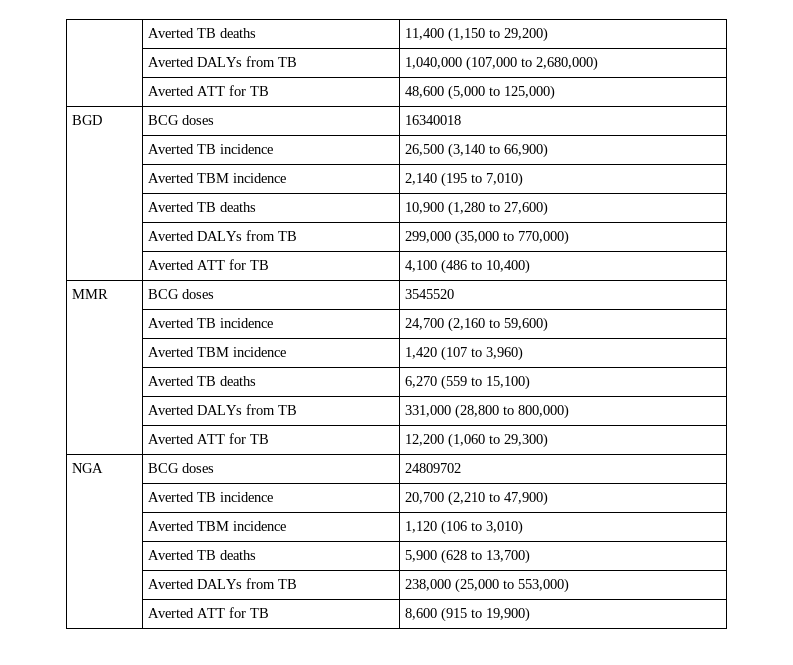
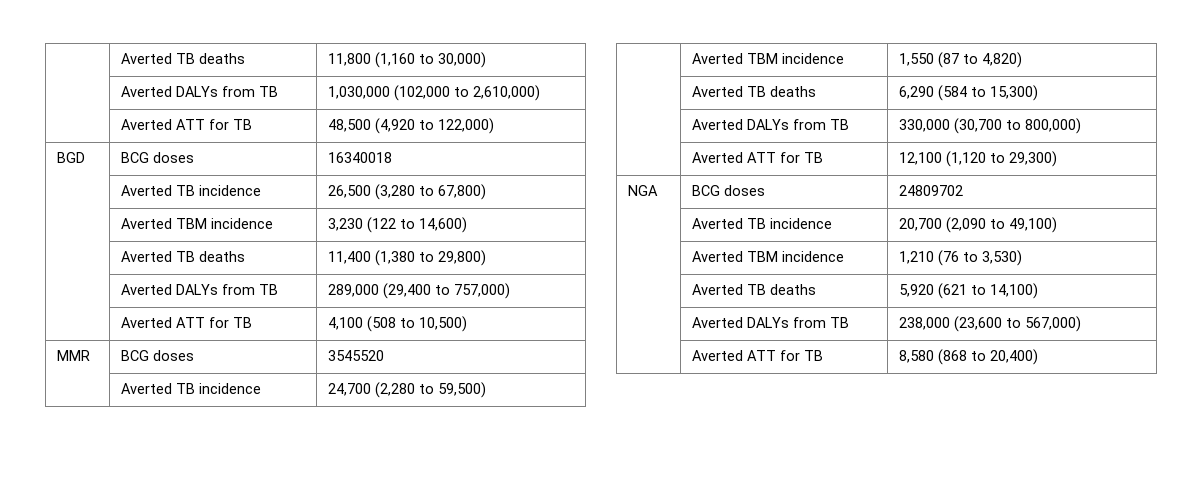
- | Averted TB deaths | 11,400 (1,150 to 29,200)
- | Averted DALYs from TB | 1,040,000 (107,000 to 2,680,000)
- | Averted ATT for TB | 48,600 (5,000 to 125,000)
+ | Averted TB deaths | 11,800 (1,160 to 30,000)
+ | Averted DALYs from TB | 1,030,000 (102,000 to 2,610,000)
+ | Averted ATT for TB | 48,500 (4,920 to 122,000)
- | Averted TB incidence | 26,500 (3,140 to 66,900)
- | Averted TBM incidence | 2,140 (195 to 7,010)
- | Averted TB deaths | 10,900 (1,280 to 27,600)
- | Averted DALYs from TB | 299,000 (35,000 to 770,000)
+ | Averted TB incidence | 26,500 (3,280 to 67,800)
+ | Averted TBM incidence | 3,230 (122 to 14,600)
+ | Averted TB deaths | 11,400 (1,380 to 29,800)
+ | Averted DALYs from TB | 289,000 (29,400 to 757,000)
- | Averted ATT for TB | 4,100 (486 to 10,400)
+ | Averted ATT for TB | 4,100 (508 to 10,500)
- | Averted TB incidence | 24,700 (2,160 to 59,600)
- | Averted TBM incidence | 1,420 (107 to 3,960)
- | Averted TB deaths | 6,270 (559 to 15,100)
- | Averted DALYs from TB | 331,000 (28,800 to 800,000)
+ | Averted TB incidence | 24,700 (2,280 to 59,500)
+ | Averted TBM incidence | 1,550 (87 to 4,820)
+ | Averted TB deaths | 6,290 (584 to 15,300)
+ | Averted DALYs from TB | 330,000 (30,700 to 800,000)
- | Averted ATT for TB | 12,200 (1,060 to 29,300)
+ | Averted ATT for TB | 12,100 (1,120 to 29,300)
- | Averted TB incidence | 20,700 (2,210 to 47,900)
- | Averted TBM incidence | 1,120 (106 to 3,010)
- | Averted TB deaths | 5,900 (628 to 13,700)
+ | Averted TB incidence | 20,700 (2,090 to 49,100)
+ | Averted TBM incidence | 1,210 (76 to 3,530)
+ | Averted TB deaths | 5,920 (621 to 14,100)
- | Averted DALYs from TB | 238,000 (25,000 to 553,000)
- | Averted ATT for TB | 8,600 (915 to 19,900)
+ | Averted DALYs from TB | 238,000 (23,600 to 567,000)
+ | Averted ATT for TB | 8,580 (868 to 20,400)

